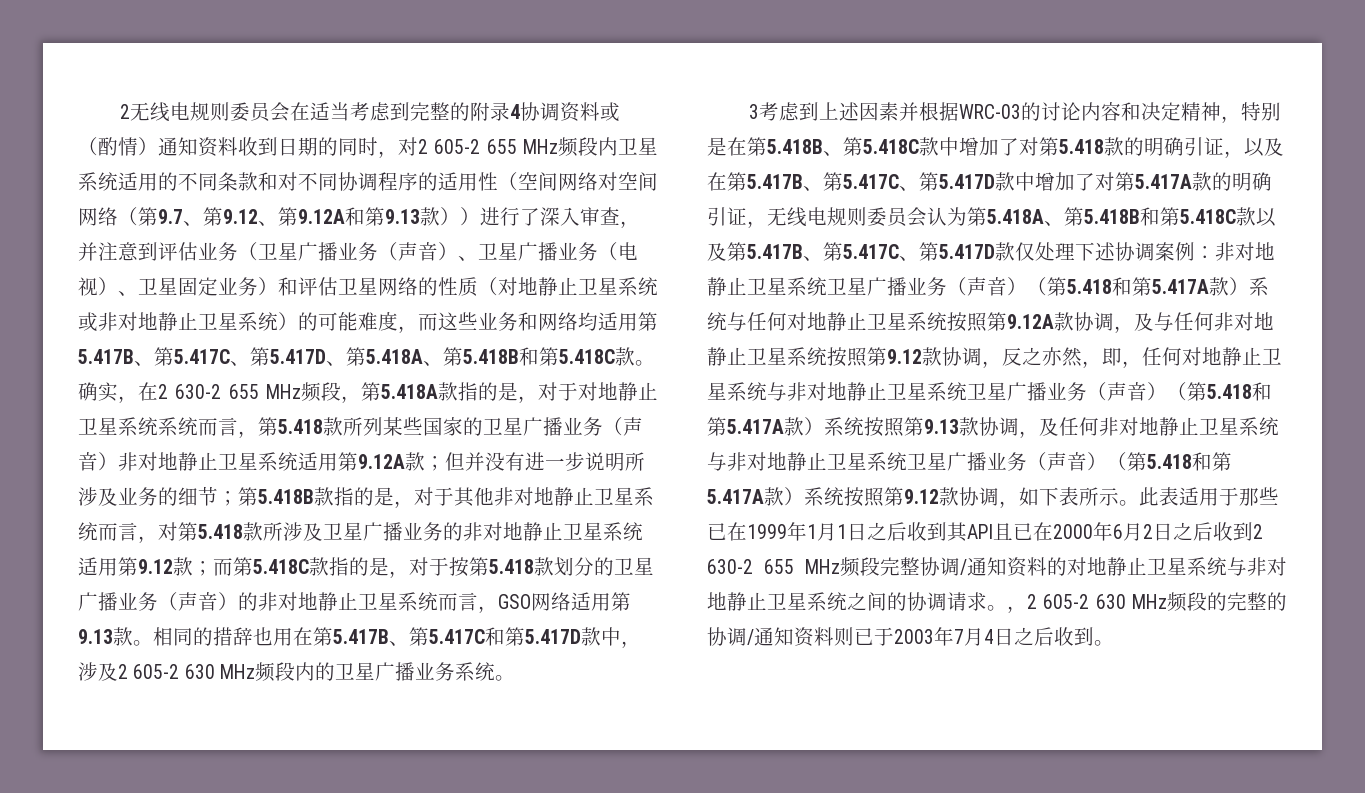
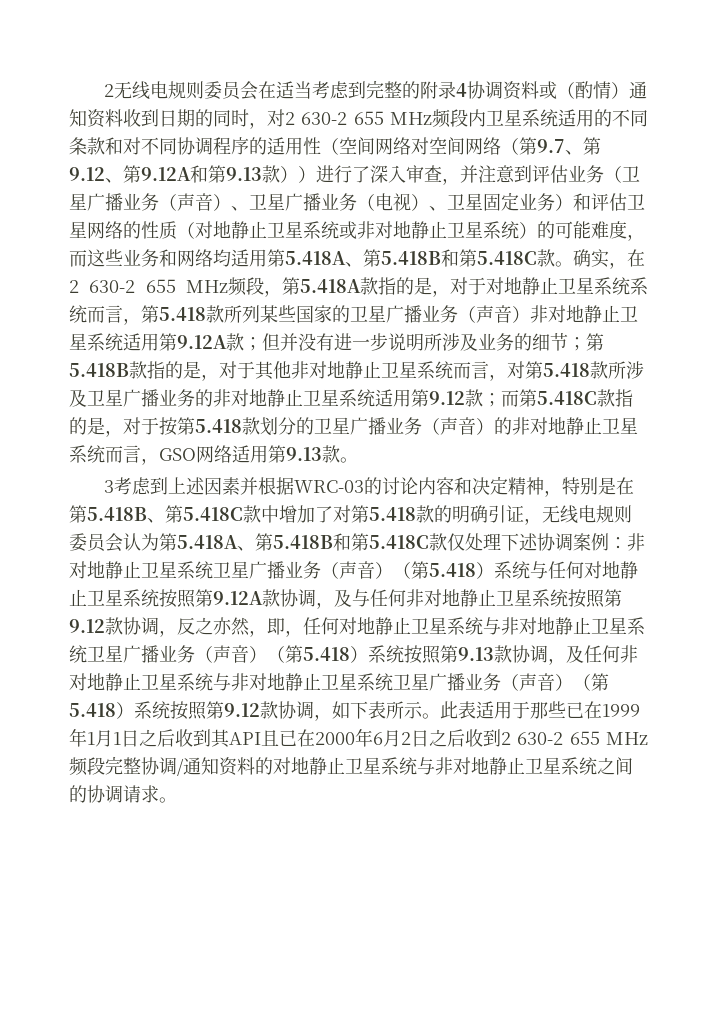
- 2无线电规则委员会在适当考虑到完整的附录4协调资料或（酌情）通知资料收到日期的同时，对2 605-2 655 MHz频段内卫星系统适用的不同条款和对不同协调程序的适用性（空间网络对空间网络（第9.7、第9.12、第9.12A和第9.13款））进行了深入审查，并注意到评估业务（卫星广播业务（声音）、卫星广播业务（电视）、卫星固定业务）和评估卫星网络的性质（对地静止卫星系统或非对地静止卫星系统）的可能难度，而这些业务和网络均适用第5.417B、第5.417C、第5.417D、第5.418A、第5.418B和第5.418C款。
+ 2无线电规则委员会在适当考虑到完整的附录4协调资料或（酌情）通知资料收到日期的同时，对2 630-2 655 MHz频段内卫星系统适用的不同条款和对不同协调程序的适用性（空间网络对空间网络（第9.7、第9.12、第9.12A和第9.13款））进行了深入审查，并注意到评估业务（卫星广播业务（声音）、卫星广播业务（电视）、卫星固定业务）和评估卫星网络的性质（对地静止卫星系统或非对地静止卫星系统）的可能难度，而这些业务和网络均适用第5.418A、第5.418B和第5.418C款。
- 相同的措辞也用在第5.417B、第5.417C和第5.417D款中，涉及2 605-2 630 MHz频段内的卫星广播业务系统。
- 3考虑到上述因素并根据WRC-03的讨论内容和决定精神，特别是在第5.418B、第5.418C款中增加了对第5.418款的明确引证，以及在第5.417B、第5.417C、第5.417D款中增加了对第5.417A款的明确引证，无线电规则委员会认为第5.418A、第5.418B和第5.418C款以及第5.417B、第5.417C、第5.417D款仅处理下述协调案例：
+ 3考虑到上述因素并根据WRC-03的讨论内容和决定精神，特别是在第5.418B、第5.418C款中增加了对第5.418款的明确引证，无线电规则委员会认为第5.418A、第5.418B和第5.418C款仅处理下述协调案例：
- 非对地静止卫星系统卫星广播业务（声音）（第5.418和第5.417A款）系统与任何对地静止卫星系统按照第9.12A款协调，及与任何非对地静止卫星系统按照第9.12款协调，反之亦然，即，任何对地静止卫星系统与非对地静止卫星系统卫星广播业务（声音）（第5.418和第5.417A款）系统按照第9.13款协调，及任何非对地静止卫星系统与非对地静止卫星系统卫星广播业务（声音）（第5.418和第5.417A款）系统按照第9.12款协调，如下表所示。
+ 非对地静止卫星系统卫星广播业务（声音）（第5.418）系统与任何对地静止卫星系统按照第9.12A款协调，及与任何非对地静止卫星系统按照第9.12款协调，反之亦然，即，任何对地静止卫星系统与非对地静止卫星系统卫星广播业务（声音）（第5.418）系统按照第9.13款协调，及任何非对地静止卫星系统与非对地静止卫星系统卫星广播业务（声音）（第5.418）系统按照第9.12款协调，如下表所示。
- ，2 605-2 630 MHz频段的完整的协调/通知资料则已于2003年7月4日之后收到。

